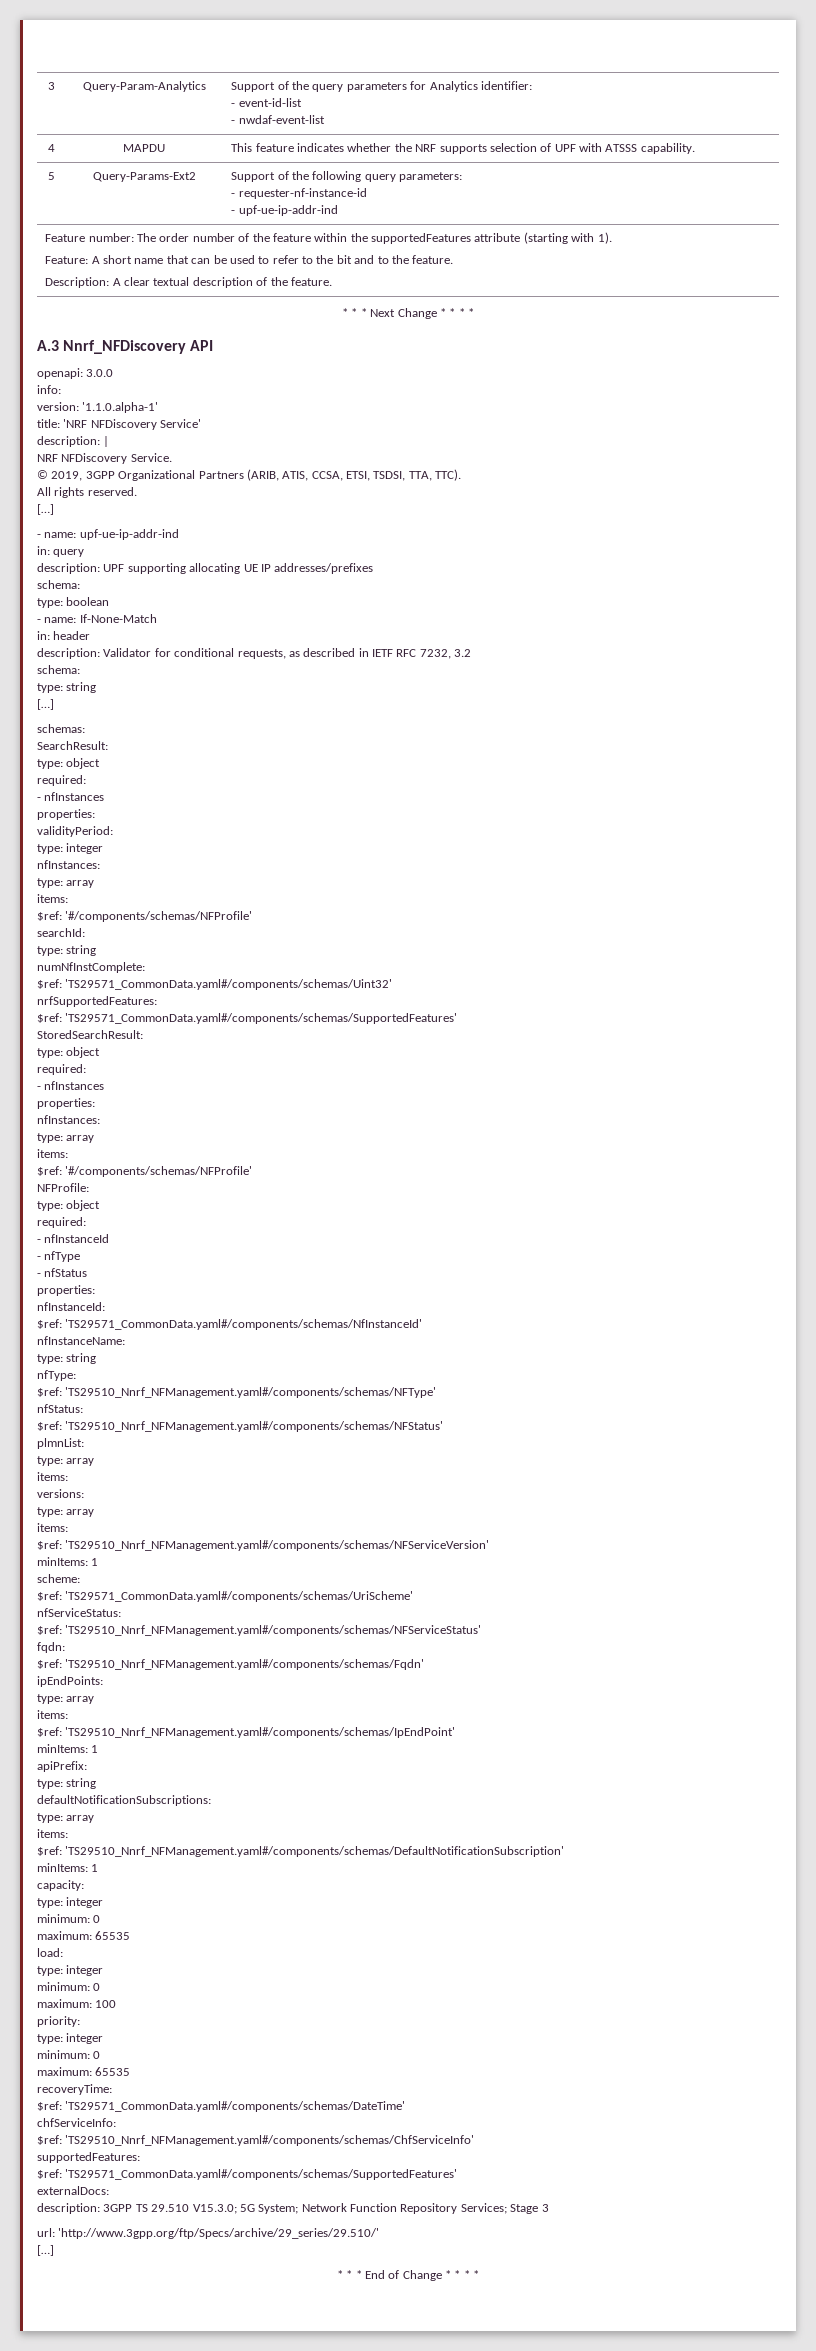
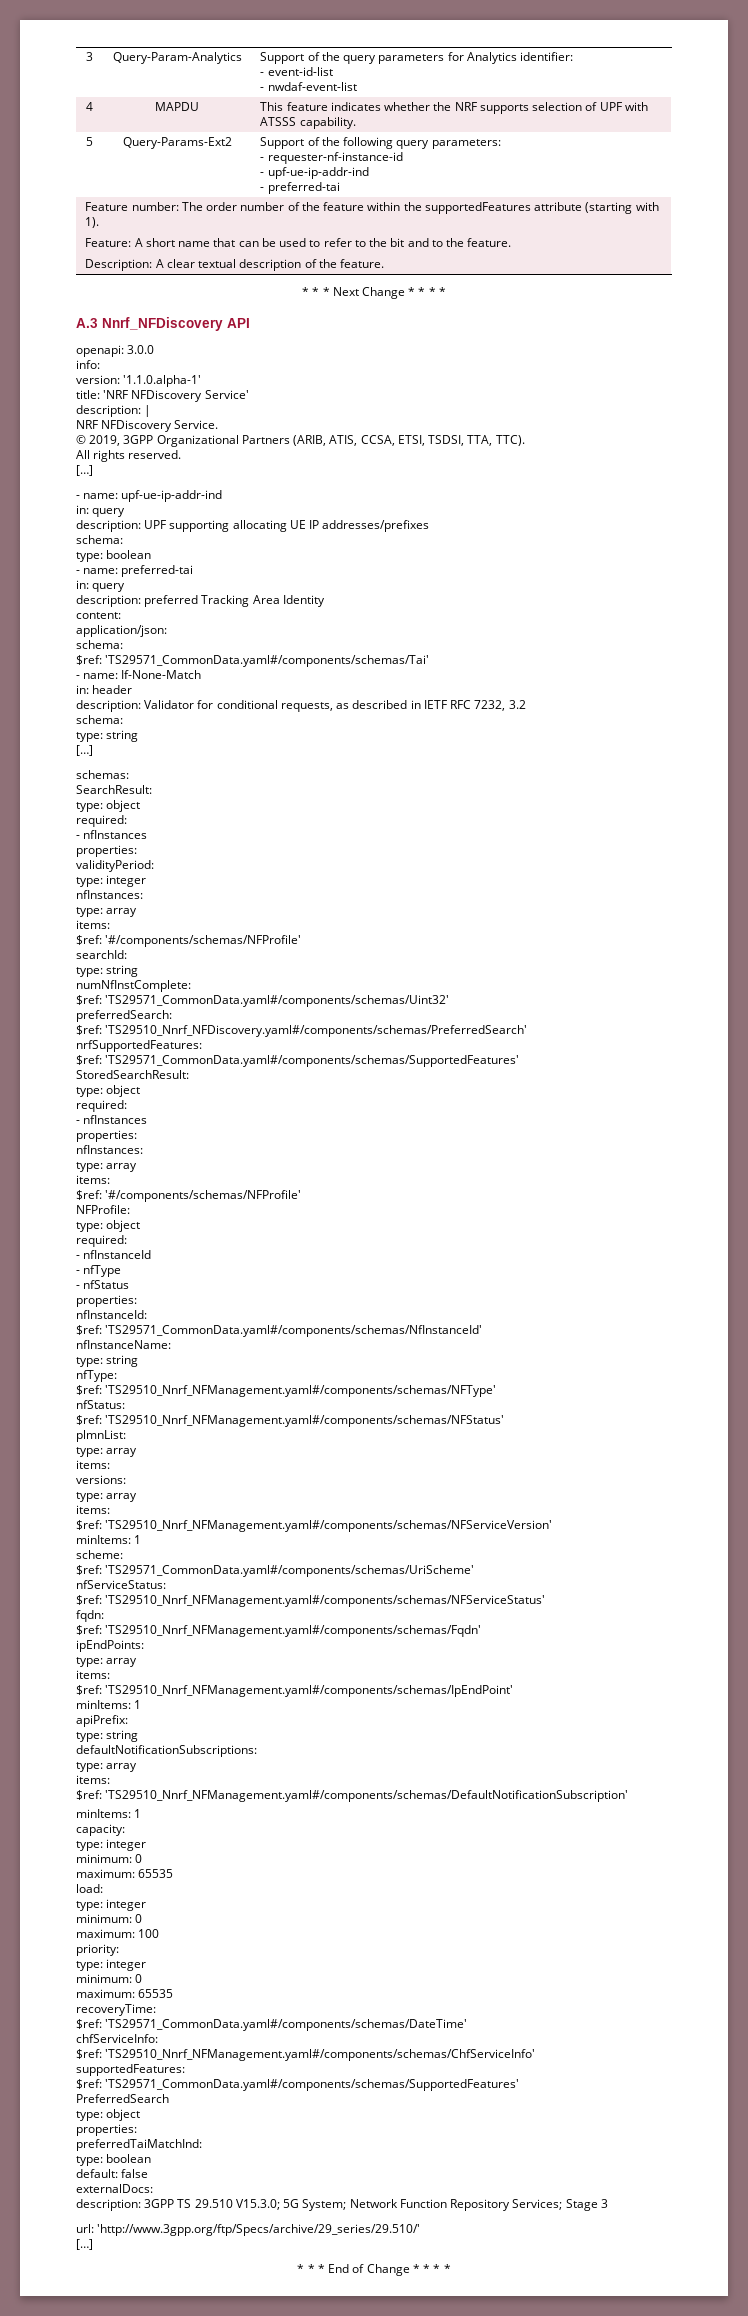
  5 | Query-Params-Ext2 | Support of the following query parameters:
  - requester-nf-instance-id
  - upf-ue-ip-addr-ind
+ - preferred-tai
+ - name: preferred-tai
+ in: query
+ description: preferred Tracking Area Identity
+ content:
+ application/json:
+ schema:
+ $ref: 'TS29571_CommonData.yaml#/components/schemas/Tai'
+ preferredSearch:
+ $ref: 'TS29510_Nnrf_NFDiscovery.yaml#/components/schemas/PreferredSearch'
+ PreferredSearch
+ type: object
+ properties:
+ preferredTaiMatchInd:
+ type: boolean
+ default: false

